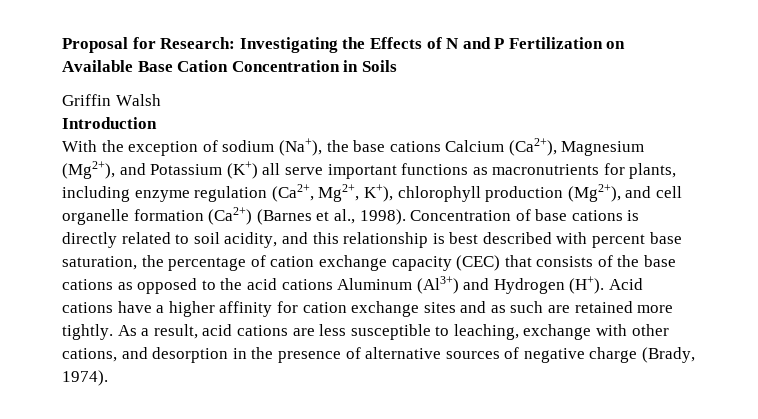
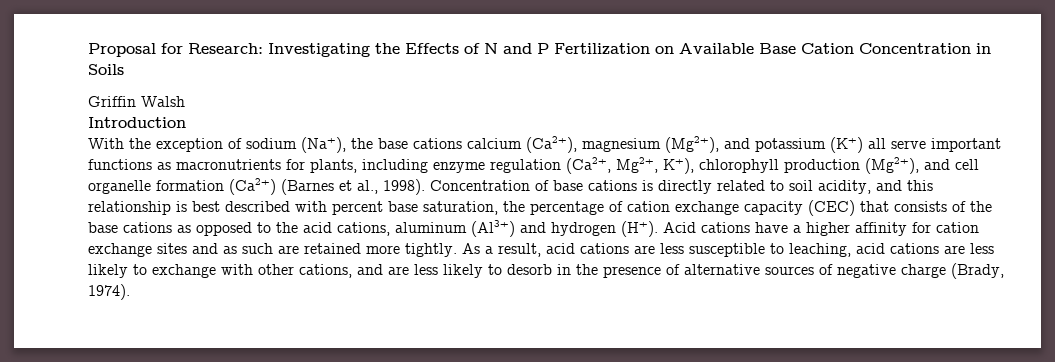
- With the exception of sodium (Na+), the base cations Calcium (Ca2+), Magnesium (Mg2+), and Potassium (K+) all serve important functions as macronutrients for plants, including enzyme regulation (Ca2+, Mg2+, K+), chlorophyll production (Mg2+), and cell organelle formation (Ca2+) (Barnes et al., 1998).
+ With the exception of sodium (Na+), the base cations calcium (Ca2+), magnesium (Mg2+), and potassium (K+) all serve important functions as macronutrients for plants, including enzyme regulation (Ca2+, Mg2+, K+), chlorophyll production (Mg2+), and cell organelle formation (Ca2+) (Barnes et al., 1998).
- Concentration of base cations is directly related to soil acidity, and this relationship is best described with percent base saturation, the percentage of cation exchange capacity (CEC) that consists of the base cations as opposed to the acid cations Aluminum (Al3+) and Hydrogen (H+). Acid cations have a higher affinity for cation exchange sites and as such are retained more tightly.
+ Concentration of base cations is directly related to soil acidity, and this relationship is best described with percent base saturation, the percentage of cation exchange capacity (CEC) that consists of the base cations as opposed to the acid cations, aluminum (Al3+) and hydrogen (H+). Acid cations have a higher affinity for cation exchange sites and as such are retained more tightly.
- As a result, acid cations are less susceptible to leaching, exchange with other cations, and desorption in the presence of alternative sources of negative charge (Brady, 1974).
+ As a result, acid cations are less susceptible to leaching, acid cations are less likely to exchange with other cations, and are less likely to desorb in the presence of alternative sources of negative charge (Brady, 1974).

